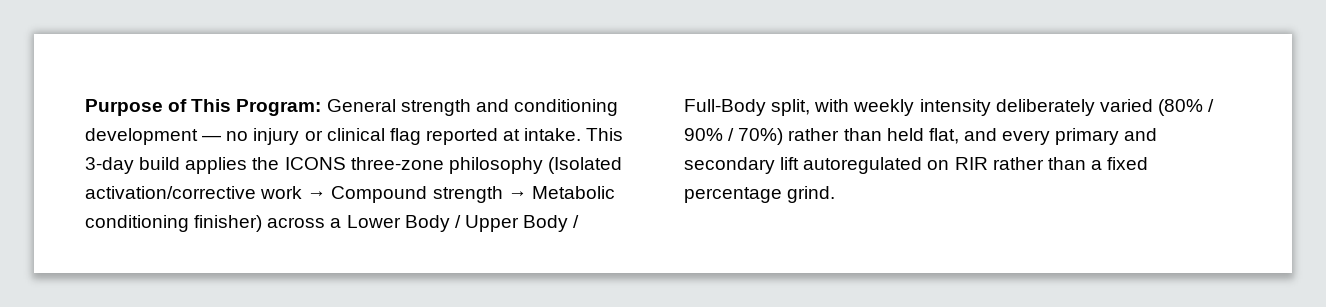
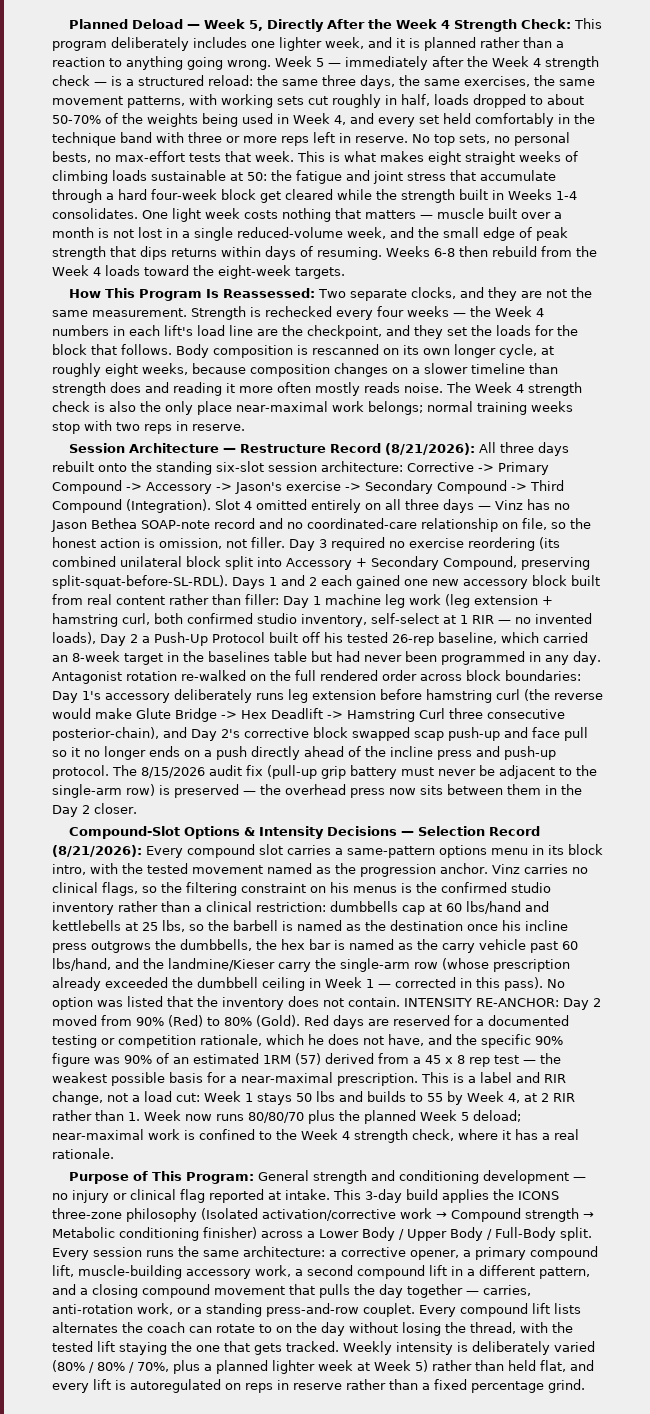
+ Planned Deload — Week 5, Directly After the Week 4 Strength Check: This program deliberately includes one lighter week, and it is planned rather than a reaction to anything going wrong. Week 5 — immediately after the Week 4 strength check — is a structured reload: the same three days, the same exercises, the same movement patterns, with working sets cut roughly in half, loads dropped to about 50-70% of the weights being used in Week 4, and every set held comfortably in the technique band with three or more reps left in reserve. No top sets, no personal bests, no max-effort tests that week. This is what makes eight straight weeks of climbing loads sustainable at 50: the fatigue and joint stress that accumulate through a hard four-week block get cleared while the strength built in Weeks 1-4 consolidates. One light week costs nothing that matters — muscle built over a month is not lost in a single reduced-volume week, and the small edge of peak strength that dips returns within days of resuming. Weeks 6-8 then rebuild from the Week 4 loads toward the eight-week targets.
+ How This Program Is Reassessed: Two separate clocks, and they are not the same measurement. Strength is rechecked every four weeks — the Week 4 numbers in each lift's load line are the checkpoint, and they set the loads for the block that follows. Body composition is rescanned on its own longer cycle, at roughly eight weeks, because composition changes on a slower timeline than strength does and reading it more often mostly reads noise. The Week 4 strength check is also the only place near-maximal work belongs; normal training weeks stop with two reps in reserve.
+ Session Architecture — Restructure Record (8/21/2026): All three days rebuilt onto the standing six-slot session architecture: Corrective -> Primary Compound -> Accessory -> Jason's exercise -> Secondary Compound -> Third Compound (Integration). Slot 4 omitted entirely on all three days — Vinz has no Jason Bethea SOAP-note record and no coordinated-care relationship on file, so the honest action is omission, not filler. Day 3 required no exercise reordering (its combined unilateral block split into Accessory + Secondary Compound, preserving split-squat-before-SL-RDL). Days 1 and 2 each gained one new accessory block built from real content rather than filler: Day 1 machine leg work (leg extension + hamstring curl, both confirmed studio inventory, self-select at 1 RIR — no invented loads), Day 2 a Push-Up Protocol built off his tested 26-rep baseline, which carried an 8-week target in the baselines table but had never been programmed in any day. Antagonist rotation re-walked on the full rendered order across block boundaries: Day 1's accessory deliberately runs leg extension before hamstring curl (the reverse would make Glute Bridge -> Hex Deadlift -> Hamstring Curl three consecutive posterior-chain), and Day 2's corrective block swapped scap push-up and face pull so it no longer ends on a push directly ahead of the incline press and push-up protocol. The 8/15/2026 audit fix (pull-up grip battery must never be adjacent to the single-arm row) is preserved — the overhead press now sits between them in the Day 2 closer.
+ Compound-Slot Options & Intensity Decisions — Selection Record (8/21/2026): Every compound slot carries a same-pattern options menu in its block intro, with the tested movement named as the progression anchor. Vinz carries no clinical flags, so the filtering constraint on his menus is the confirmed studio inventory rather than a clinical restriction: dumbbells cap at 60 lbs/hand and kettlebells at 25 lbs, so the barbell is named as the destination once his incline press outgrows the dumbbells, the hex bar is named as the carry vehicle past 60 lbs/hand, and the landmine/Kieser carry the single-arm row (whose prescription already exceeded the dumbbell ceiling in Week 1 — corrected in this pass). No option was listed that the inventory does not contain. INTENSITY RE-ANCHOR: Day 2 moved from 90% (Red) to 80% (Gold). Red days are reserved for a documented testing or competition rationale, which he does not have, and the specific 90% figure was 90% of an estimated 1RM (57) derived from a 45 x 8 rep test — the weakest possible basis for a near-maximal prescription. This is a label and RIR change, not a load cut: Week 1 stays 50 lbs and builds to 55 by Week 4, at 2 RIR rather than 1. Week now runs 80/80/70 plus the planned Week 5 deload; near-maximal work is confined to the Week 4 strength check, where it has a real rationale.
- This 3-day build applies the ICONS three-zone philosophy (Isolated activation/corrective work → Compound strength → Metabolic conditioning finisher) across a Lower Body / Upper Body / Full-Body split, with weekly intensity deliberately varied (80% / 90% / 70%) rather than held flat, and every primary and secondary lift autoregulated on RIR rather than a fixed percentage grind.
+ This 3-day build applies the ICONS three-zone philosophy (Isolated activation/corrective work → Compound strength → Metabolic conditioning finisher) across a Lower Body / Upper Body / Full-Body split. Every session runs the same architecture: a corrective opener, a primary compound lift, muscle-building accessory work, a second compound lift in a different pattern, and a closing compound movement that pulls the day together — carries, anti-rotation work, or a standing press-and-row couplet. Every compound lift lists alternates the coach can rotate to on the day without losing the thread, with the tested lift staying the one that gets tracked. Weekly intensity is deliberately varied (80% / 80% / 70%, plus a planned lighter week at Week 5) rather than held flat, and every lift is autoregulated on reps in reserve rather than a fixed percentage grind.

